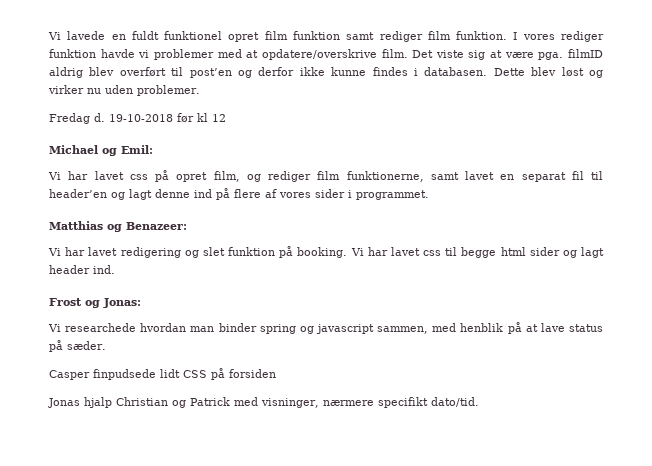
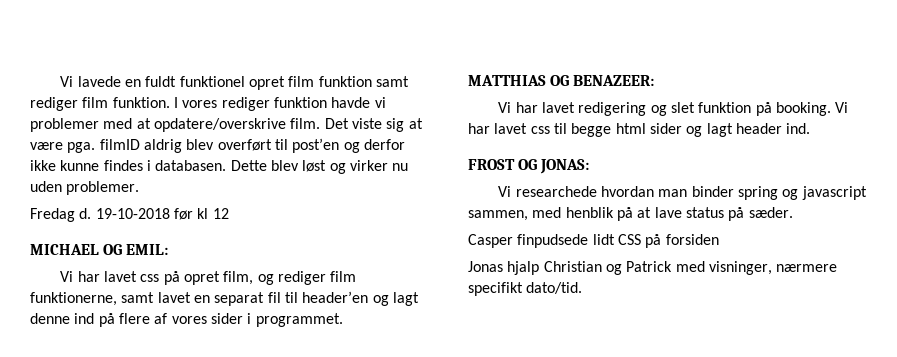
- Michael og Emil:
+ MICHAEL OG EMIL:
- Matthias og Benazeer:
+ MATTHIAS OG BENAZEER:
- Frost og Jonas:
+ FROST OG JONAS:

